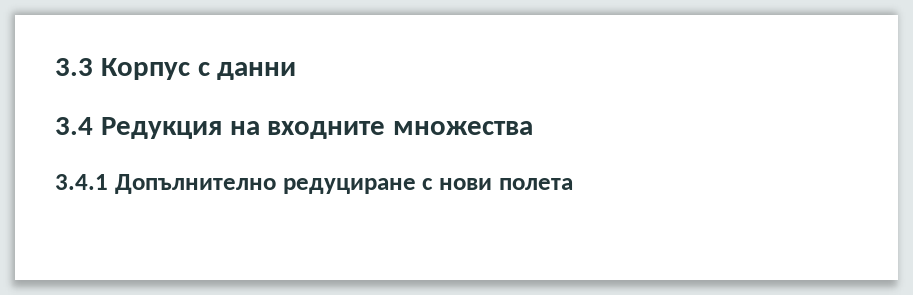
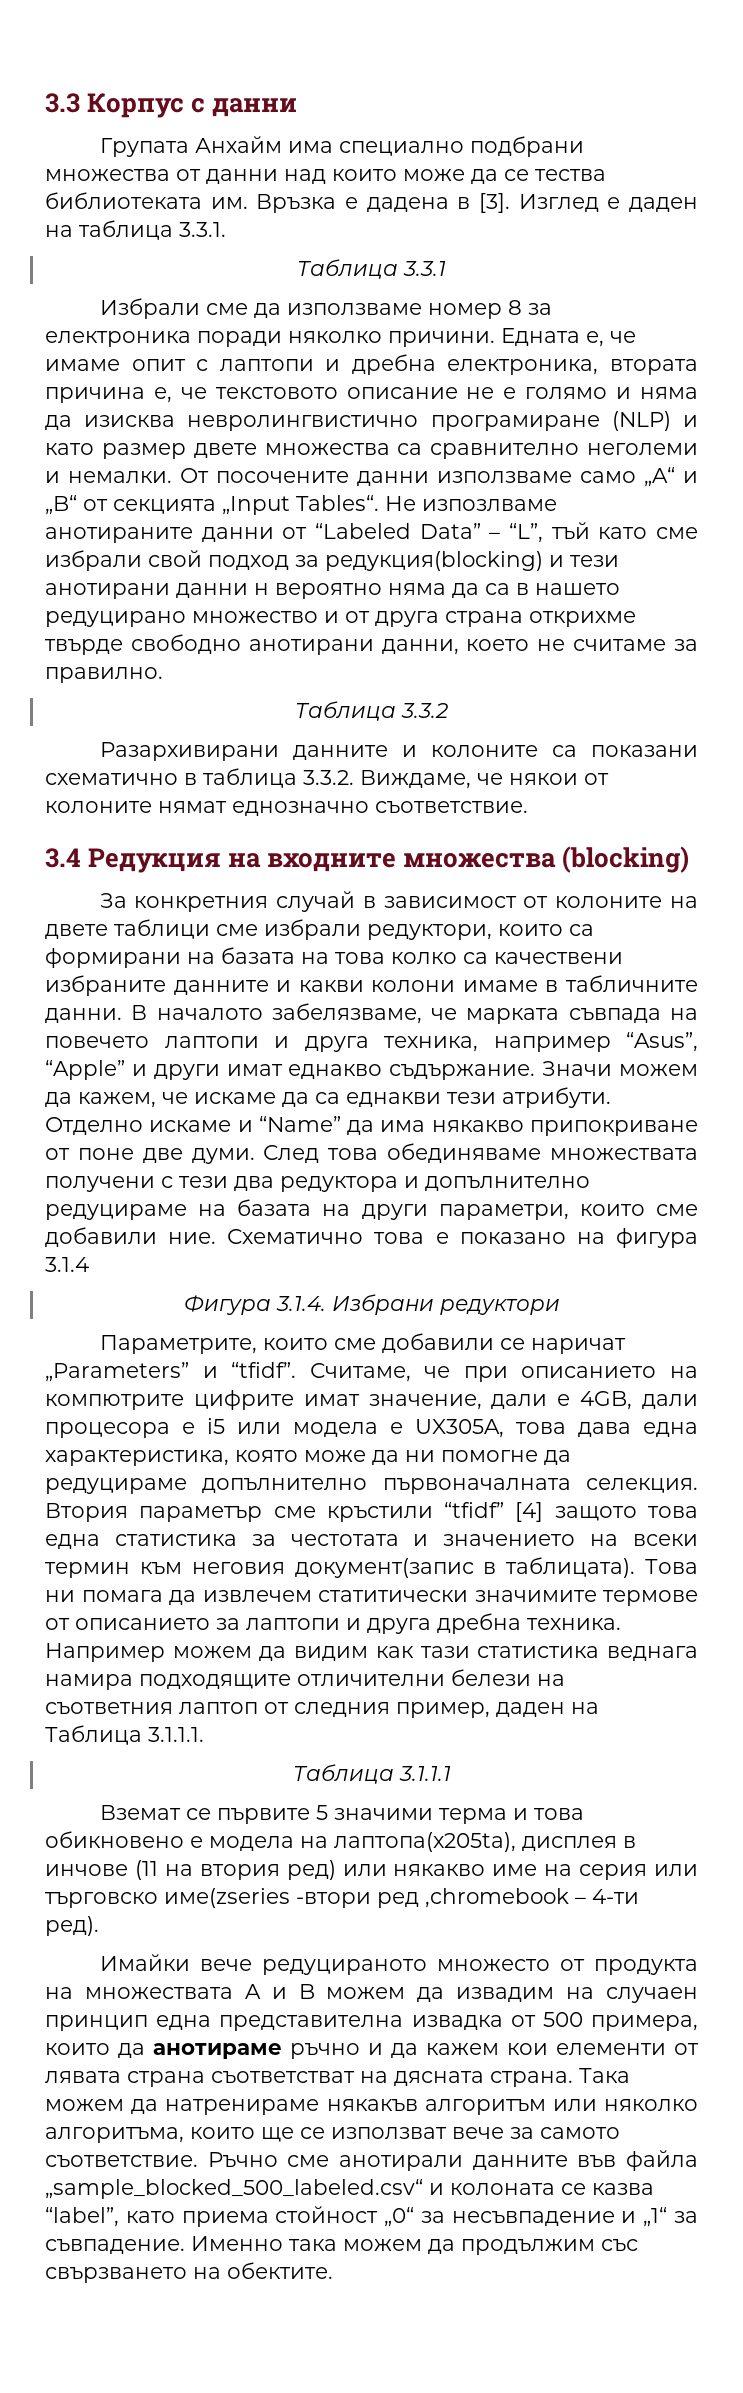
+ Групата Анхайм има специално подбрани множества от данни над които може да се тества библиотеката им. Връзка е дадена в [3]. Изглед е даден на таблица 3.3.1.
+ Таблица 3.3.1
+ Избрали сме да използваме номер 8 за електроника поради няколко причини. Едната е, че имаме опит с лаптопи и дребна електроника, втората причина е, че текстовото описание не е голямо и няма да изисква невролингвистично програмиране (NLP) и като размер двете множества са сравнително неголеми и немалки. От посочените данни използваме само „A“ и „B“ от секцията „Input Tables“. Не изпозлваме анотираните данни от “Labeled Data” – “L”, тъй като сме избрали свой подход за редукция(blocking) и тези анотирани данни н вероятно няма да са в нашето редуцирано множество и от друга страна открихме твърде свободно анотирани данни, което не считаме за правилно.
+ Таблица 3.3.2
+ Разархивирани данните и колоните са показани схематично в таблица 3.3.2. Виждаме, че някои от колоните нямат еднозначно съответствие.
- 3.4 Редукция на входните множества
- 3.4.1 Допълнително редуциране с нови полета
+ 3.4 Редукция на входните множества (blocking)
+ За конкретния случай в зависимост от колоните на двете таблици сме избрали редуктори, които са формирани на базата на това колко са качествени избраните данните и какви колони имаме в табличните данни. В началото забелязваме, че марката съвпада на повечето лаптопи и друга техника, например “Asus”, “Apple” и други имат еднакво съдържание. Значи можем да кажем, че искаме да са еднакви тези атрибути. Отделно искаме и “Name” да има някакво припокриване от поне две думи. След това обединяваме множествата получени с тези два редуктора и допълнително редуцираме на базата на други параметри, които сме добавили ние. Схематично това е показано на фигура 3.1.4
+ Фигура 3.1.4. Избрани редуктори
+ Параметрите, които сме добавили се наричат „Parameters” и “tfidf”. Считаме, че при описанието на компютрите цифрите имат значение, дали е 4GB, дали процесора е i5 или модела е UX305A, това дава една характеристика, която може да ни помогне да редуцираме допълнително първоначалната селекция. Втория параметър сме кръстили “tfidf” [4] защото това една статистика за честотата и значението на всеки термин към неговия документ(запис в таблицата). Това ни помага да извлечем статитически значимите термове от описанието за лаптопи и друга дребна техника. Например можем да видим как тази статистика веднага намира подходящите отличителни белези на съответния лаптоп от следния пример, даден на Таблица 3.1.1.1.
+ Таблица 3.1.1.1
+ Вземат се първите 5 значими терма и това обикновено е модела на лаптопа(x205ta), дисплея в инчове (11 на втория ред) или някакво име на серия или търговско име(zseries -втори ред ,chromebook – 4-ти ред).
+ Имайки вече редуцираното множесто от продукта на множествата A и B можем да извадим на случаен принцип една представителна извадка от 500 примера, които да анотираме ръчно и да кажем кои елементи от лявата страна съответстват на дясната страна. Така можем да натренираме някакъв алгоритъм или няколко алгоритъма, които ще се използват вече за самото съответствие. Ръчно сме анотирали данните във файла „sample_blocked_500_labeled.csv“ и колоната се казва “label”, като приема стойност „0“ за несъвпадение и „1“ за съвпадение. Именно така можем да продължим със свързването на обектите.

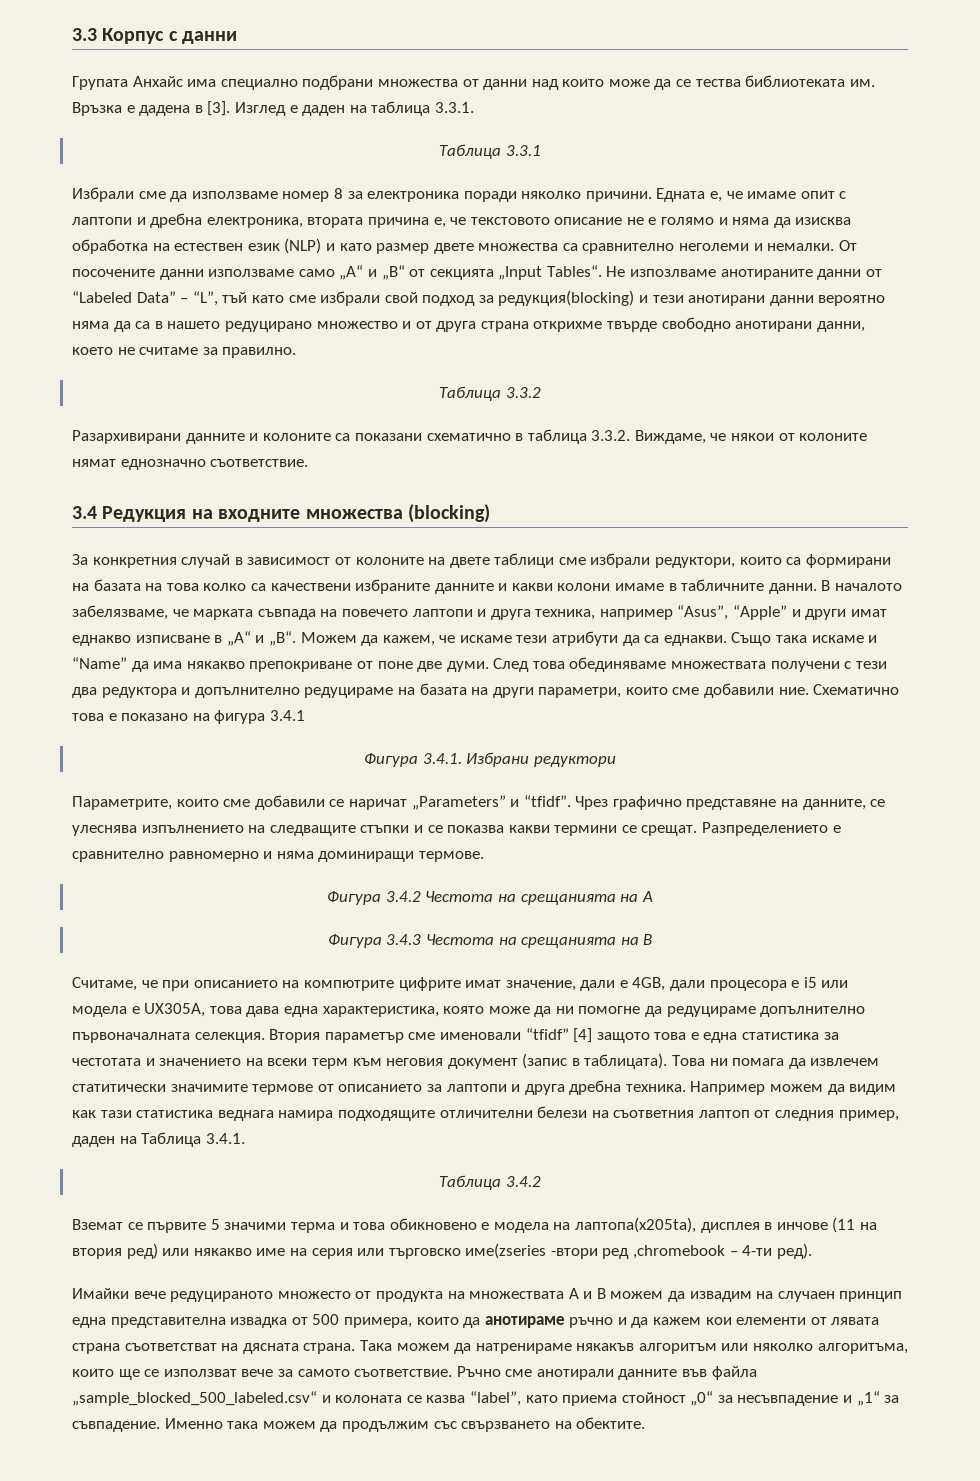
- Групата Анхайм има специално подбрани множества от данни над които може да се тества библиотеката им. Връзка е дадена в [3].
+ Групата Анхайс има специално подбрани множества от данни над които може да се тества библиотеката им. Връзка е дадена в [3].
- Едната е, че имаме опит с лаптопи и дребна електроника, втората причина е, че текстовото описание не е голямо и няма да изисква невролингвистично програмиране (NLP) и като размер двете множества са сравнително неголеми и немалки.
+ Едната е, че имаме опит с лаптопи и дребна електроника, втората причина е, че текстовото описание не е голямо и няма да изисква обработка на естествен език (NLP) и като размер двете множества са сравнително неголеми и немалки.
- Не изпозлваме анотираните данни от “Labeled Data” – “L”, тъй като сме избрали свой подход за редукция(blocking) и тези анотирани данни н вероятно няма да са в нашето редуцирано множество и от друга страна открихме твърде свободно анотирани данни, което не считаме за правилно.
+ Не изпозлваме анотираните данни от “Labeled Data” – “L”, тъй като сме избрали свой подход за редукция(blocking) и тези анотирани данни вероятно няма да са в нашето редуцирано множество и от друга страна открихме твърде свободно анотирани данни, което не считаме за правилно.
- В началото забелязваме, че марката съвпада на повечето лаптопи и друга техника, например “Asus”, “Apple” и други имат еднакво съдържание. Значи можем да кажем, че искаме да са еднакви тези атрибути. Отделно искаме и “Name” да има някакво припокриване от поне две думи.
+ В началото забелязваме, че марката съвпада на повечето лаптопи и друга техника, например “Asus”, “Apple” и други имат еднакво изписване в „A“ и „B“. Mожем да кажем, че искаме тези атрибути да са еднакви. Също така искаме и “Name” да има някакво препокриване от поне две думи.
- Схематично това е показано на фигура 3.1.4
- Фигура 3.1.4. Избрани редуктори
+ Схематично това е показано на фигура 3.4.1
+ Фигура 3.4.1. Избрани редуктори
- Параметрите, които сме добавили се наричат „Parameters” и “tfidf”. Считаме, че при описанието на компютрите цифрите имат значение, дали е 4GB, дали процесора е i5 или модела е UX305A, това дава една характеристика, която може да ни помогне да редуцираме допълнително първоначалната селекция.
+ Параметрите, които сме добавили се наричат „Parameters” и “tfidf”. Чрез графично представяне на данните, се улеснява изпълнението на следващите стъпки и се показва какви термини се срещат. Разпределението е сравнително равномерно и няма доминиращи термове.
+ Фигура 3.4.2 Честота на срещанията на А
+ Фигура 3.4.3 Честота на срещанията на B
+ Считаме, че при описанието на компютрите цифрите имат значение, дали е 4GB, дали процесора е i5 или модела е UX305A, това дава една характеристика, която може да ни помогне да редуцираме допълнително първоначалната селекция.
- Втория параметър сме кръстили “tfidf” [4] защото това една статистика за честотата и значението на всеки термин към неговия документ(запис в таблицата).
+ Втория параметър сме именовали “tfidf” [4] защото това е една статистика за честотата и значението на всеки терм към неговия документ (запис в таблицата).
- Например можем да видим как тази статистика веднага намира подходящите отличителни белези на съответния лаптоп от следния пример, даден на Таблица 3.1.1.1.
- Таблица 3.1.1.1
+ Например можем да видим как тази статистика веднага намира подходящите отличителни белези на съответния лаптоп от следния пример, даден на Таблица 3.4.1.
+ Таблица 3.4.2

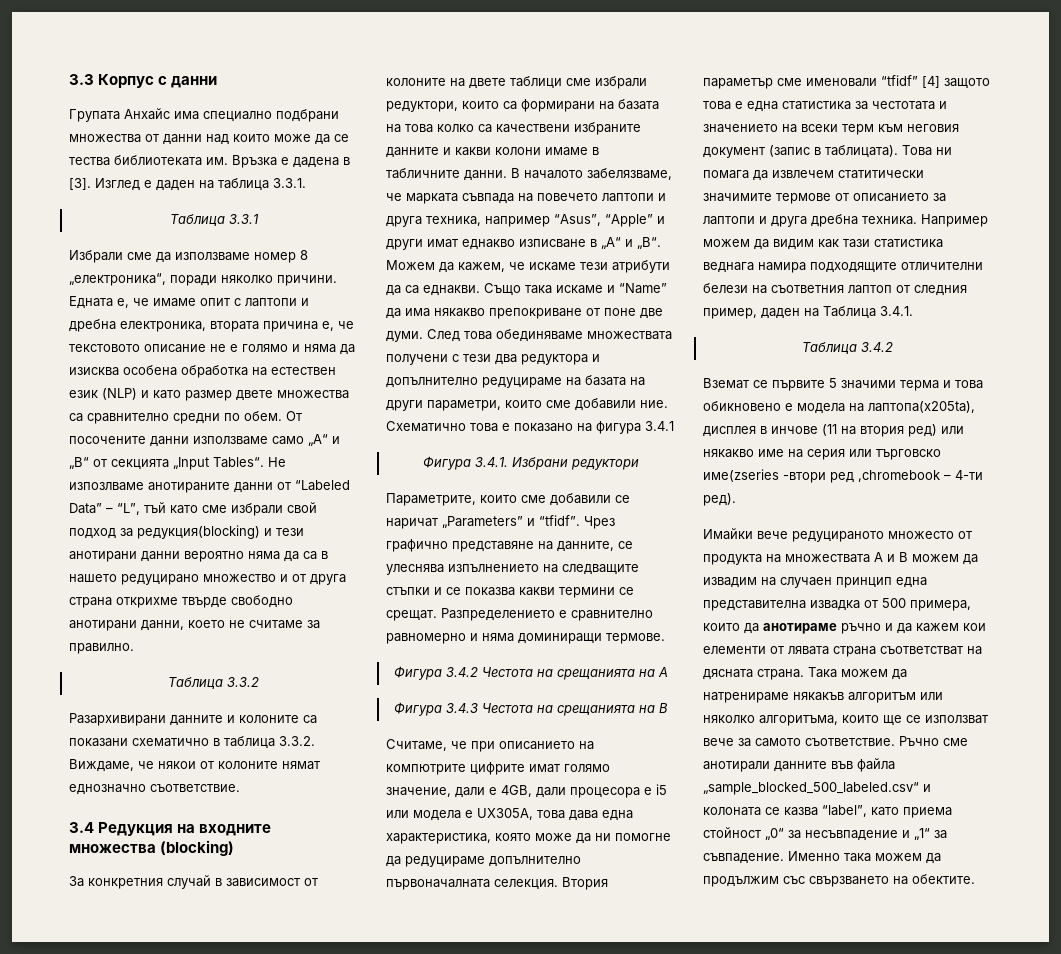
- Избрали сме да използваме номер 8 за електроника поради няколко причини.
+ Избрали сме да използваме номер 8 „електроника“, поради няколко причини.
- Едната е, че имаме опит с лаптопи и дребна електроника, втората причина е, че текстовото описание не е голямо и няма да изисква обработка на естествен език (NLP) и като размер двете множества са сравнително неголеми и немалки.
+ Едната е, че имаме опит с лаптопи и дребна електроника, втората причина е, че текстовото описание не е голямо и няма да изисква особена обработка на естествен език (NLP) и като размер двете множества са сравнително средни по обем.
- Считаме, че при описанието на компютрите цифрите имат значение, дали е 4GB, дали процесора е i5 или модела е UX305A, това дава една характеристика, която може да ни помогне да редуцираме допълнително първоначалната селекция.
+ Считаме, че при описанието на компютрите цифрите имат голямо значение, дали е 4GB, дали процесора е i5 или модела е UX305A, това дава една характеристика, която може да ни помогне да редуцираме допълнително първоначалната селекция.

